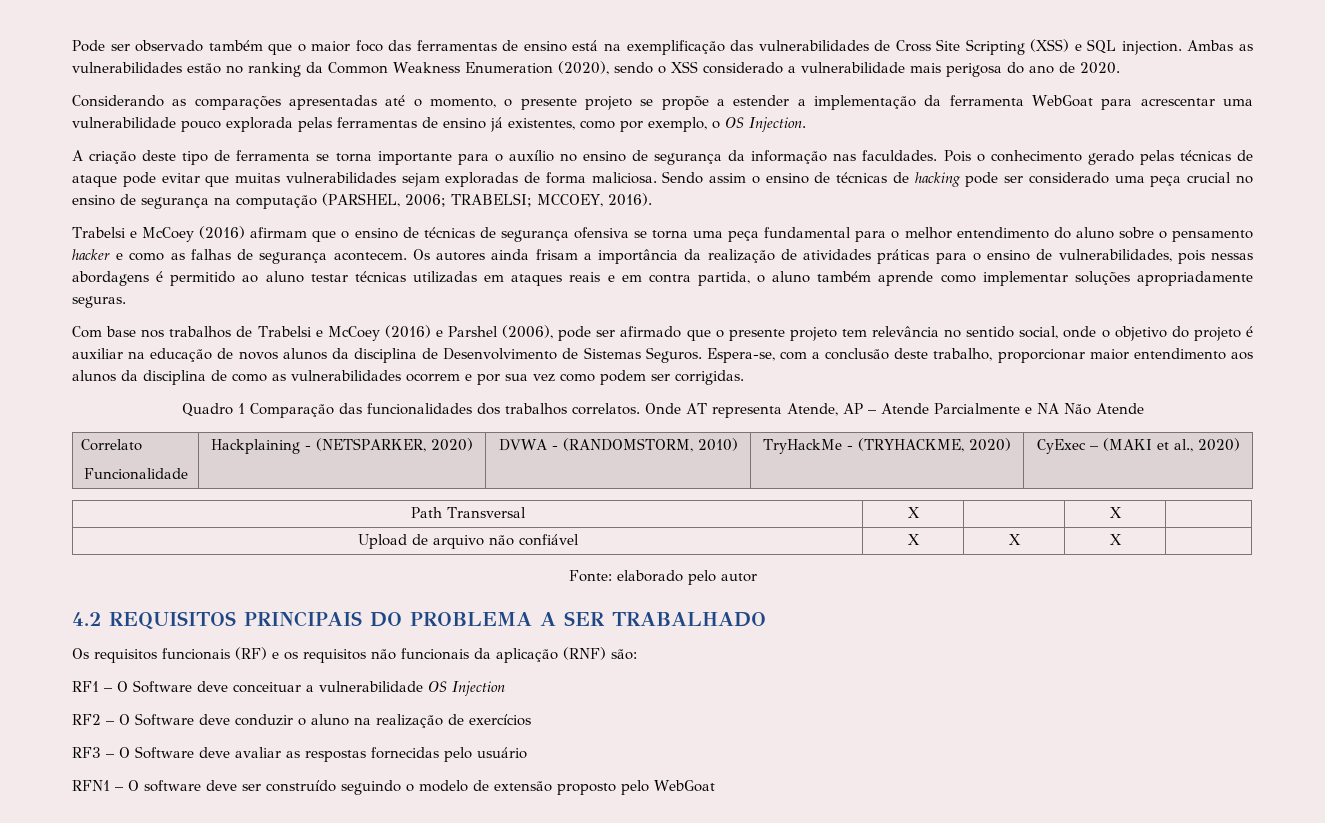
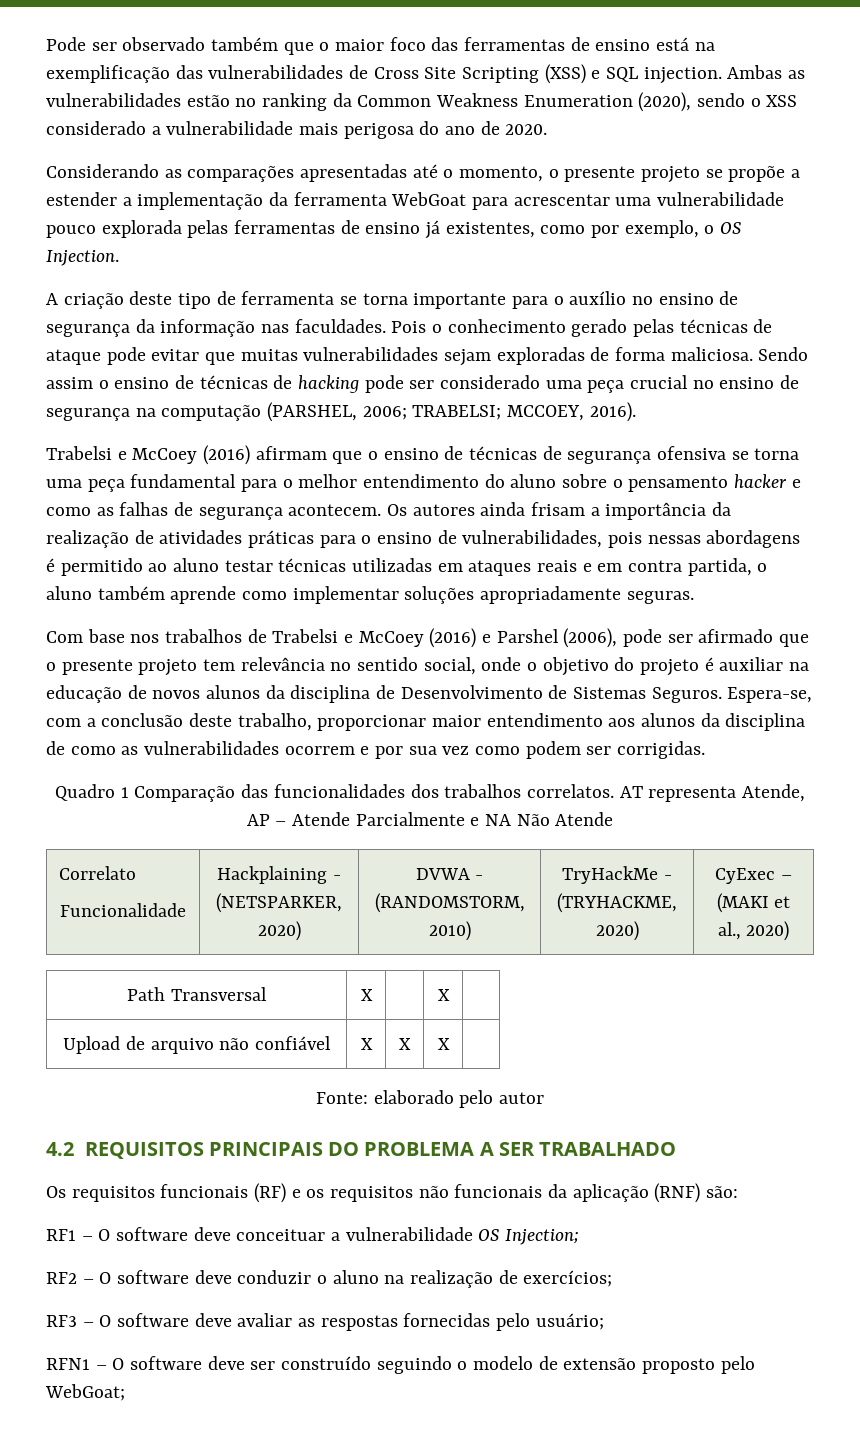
- Onde AT representa Atende, AP – Atende Parcialmente e NA Não Atende
+ AT representa Atende, AP – Atende Parcialmente e NA Não Atende
- RF1 – O Software deve conceituar a vulnerabilidade OS Injection
+ RF1 – O software deve conceituar a vulnerabilidade OS Injection;
- RF2 – O Software deve conduzir o aluno na realização de exercícios
+ RF2 – O software deve conduzir o aluno na realização de exercícios;
- RF3 – O Software deve avaliar as respostas fornecidas pelo usuário
+ RF3 – O software deve avaliar as respostas fornecidas pelo usuário;
- RFN1 – O software deve ser construído seguindo o modelo de extensão proposto pelo WebGoat
+ RFN1 – O software deve ser construído seguindo o modelo de extensão proposto pelo WebGoat;

